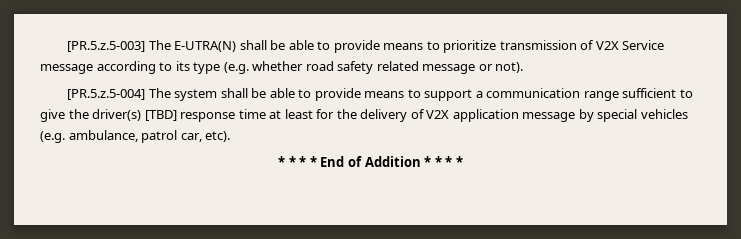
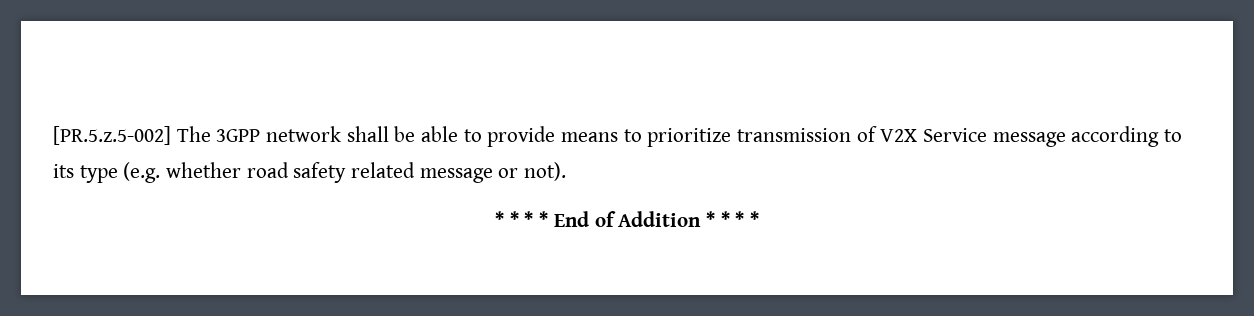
- [PR.5.z.5-003] The E-UTRA(N) shall be able to provide means to prioritize transmission of V2X Service message according to its type (e.g. whether road safety related message or not).
+ [PR.5.z.5-002] The 3GPP network shall be able to provide means to prioritize transmission of V2X Service message according to its type (e.g. whether road safety related message or not).
- [PR.5.z.5-004] The system shall be able to provide means to support a communication range sufficient to give the driver(s) [TBD] response time at least for the delivery of V2X application message by special vehicles (e.g. ambulance, patrol car, etc).

